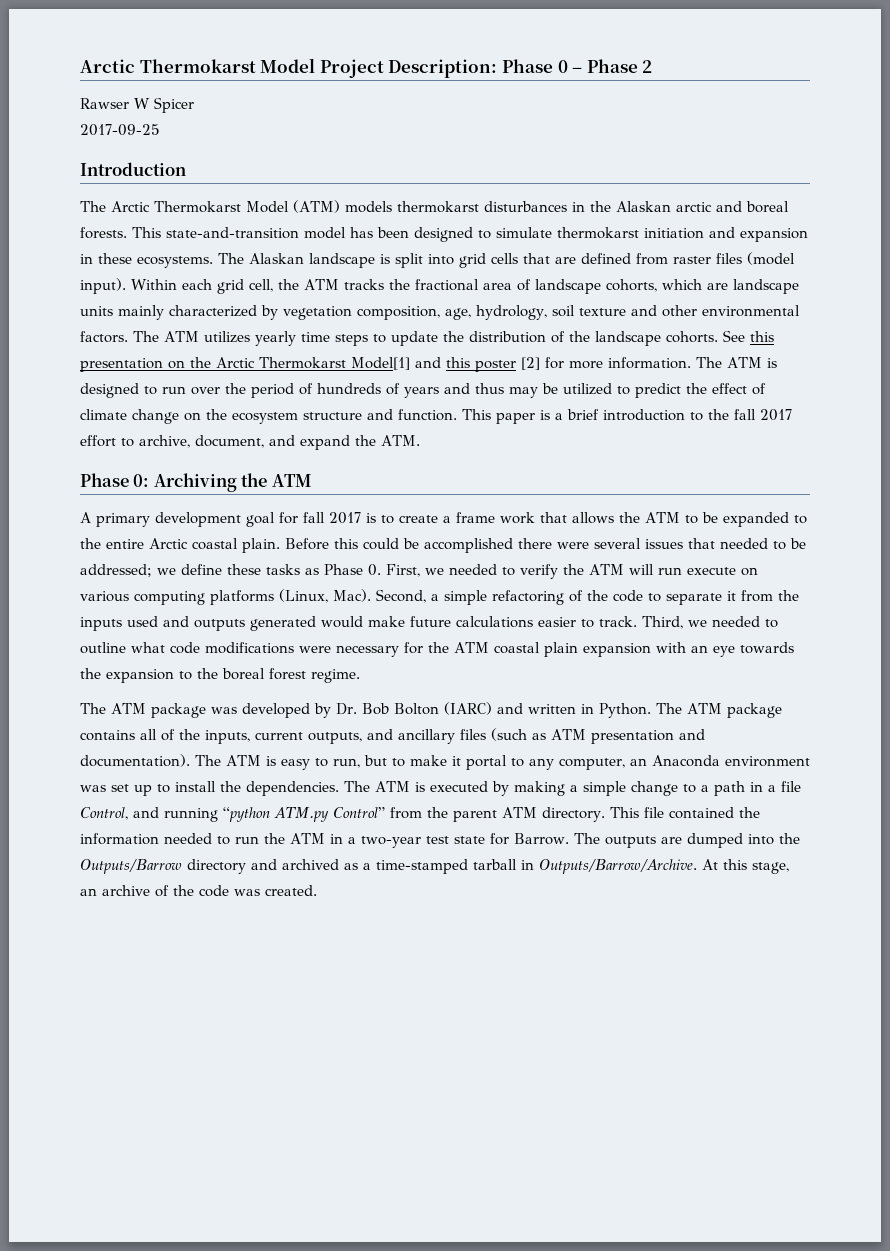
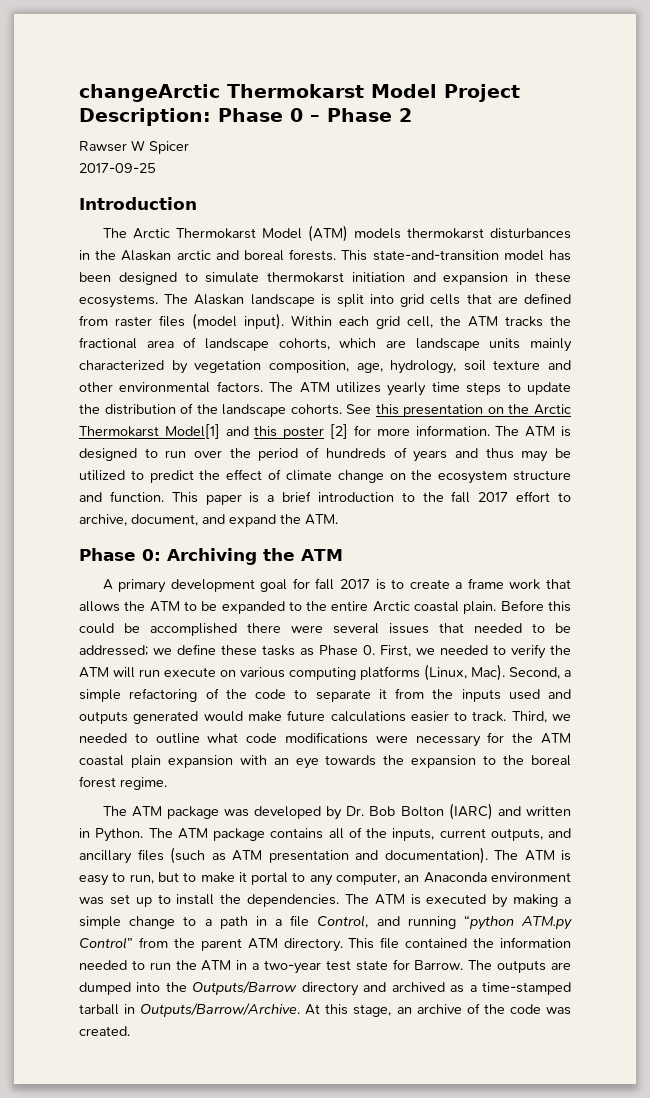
- Arctic Thermokarst Model Project Description: Phase 0 – Phase 2
+ changeArctic Thermokarst Model Project Description: Phase 0 – Phase 2

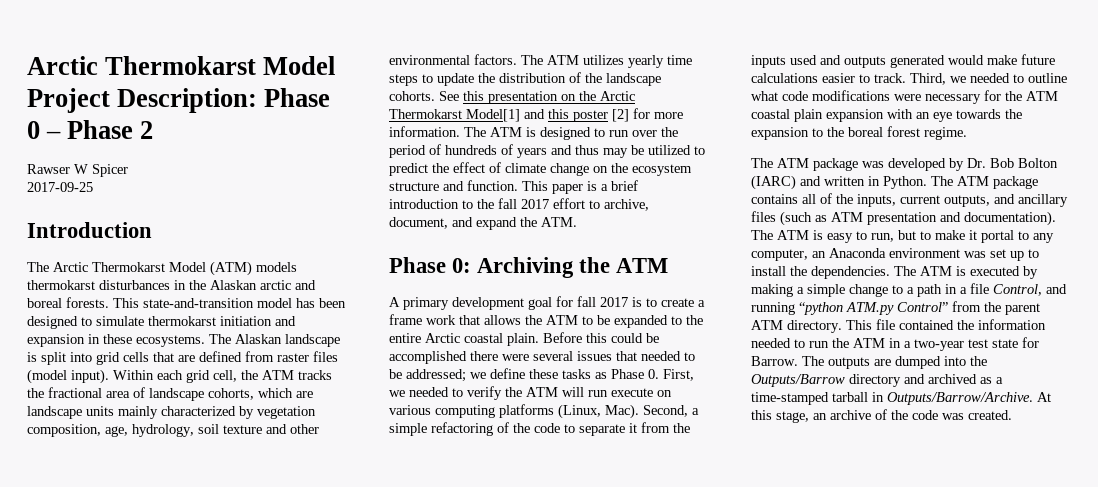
- changeArctic Thermokarst Model Project Description: Phase 0 – Phase 2
+ Arctic Thermokarst Model Project Description: Phase 0 – Phase 2

